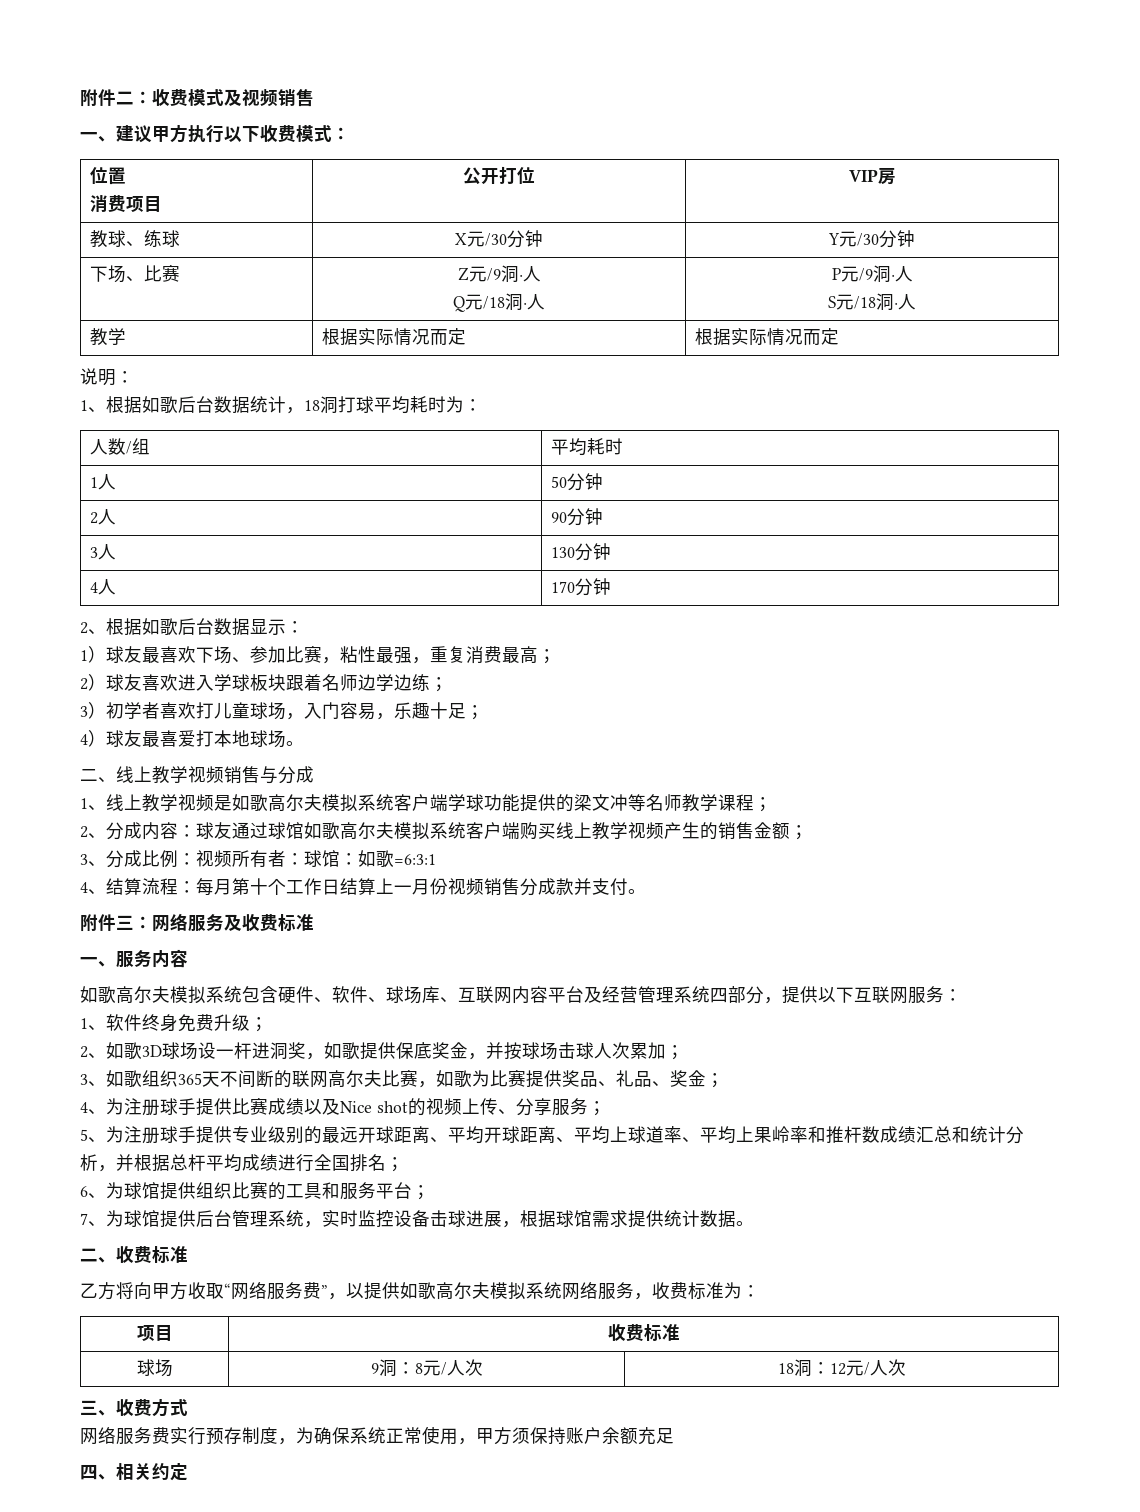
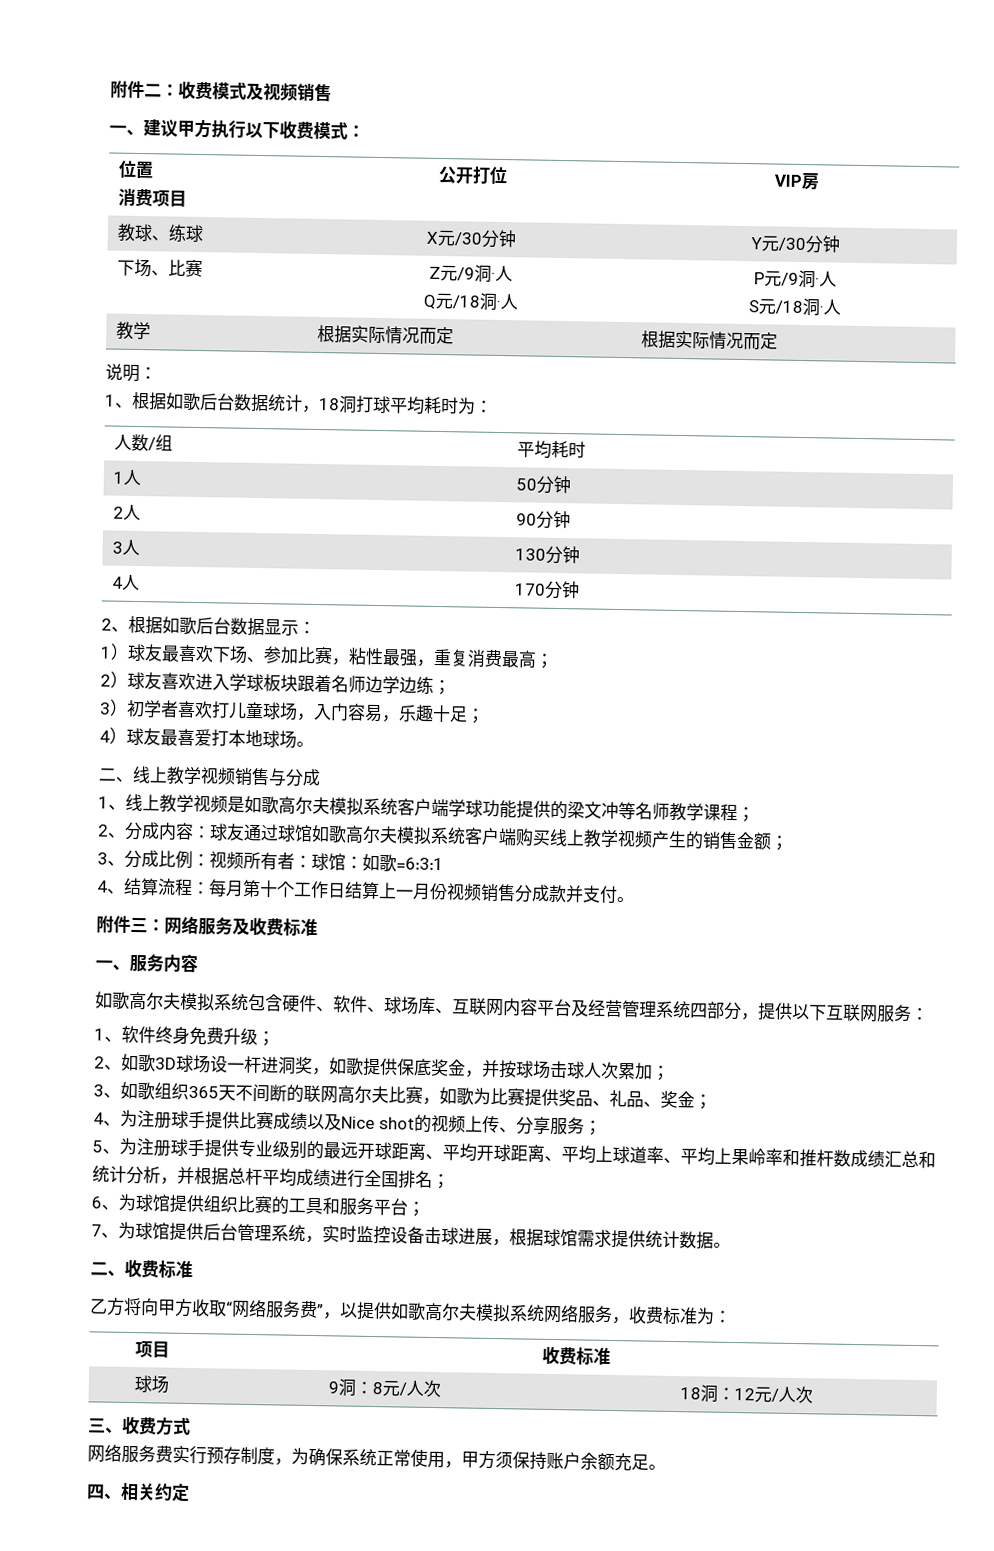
- 网络服务费实行预存制度，为确保系统正常使用，甲方须保持账户余额充足
+ 网络服务费实行预存制度，为确保系统正常使用，甲方须保持账户余额充足。

